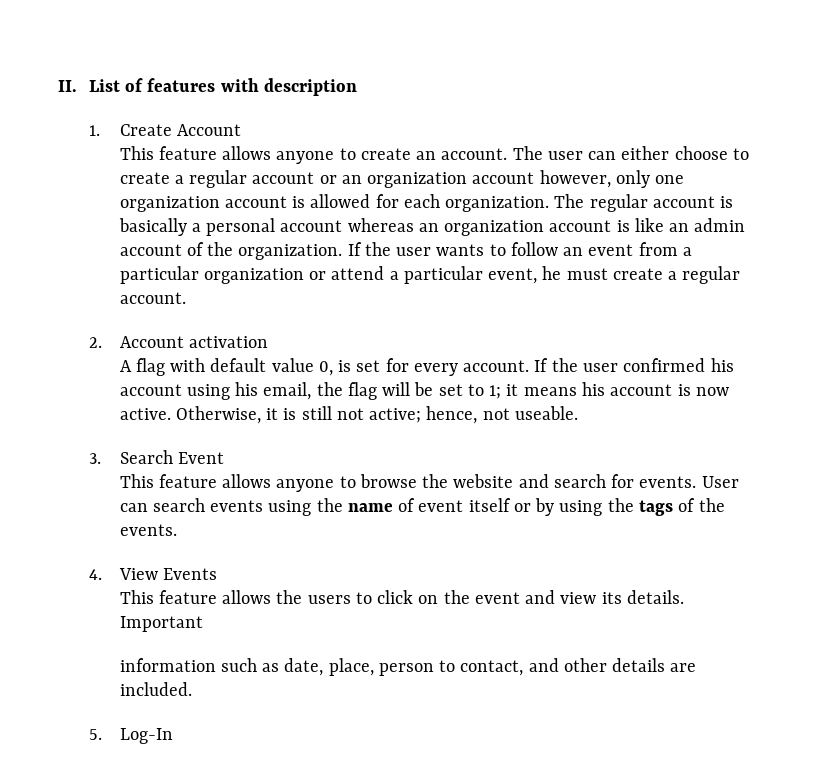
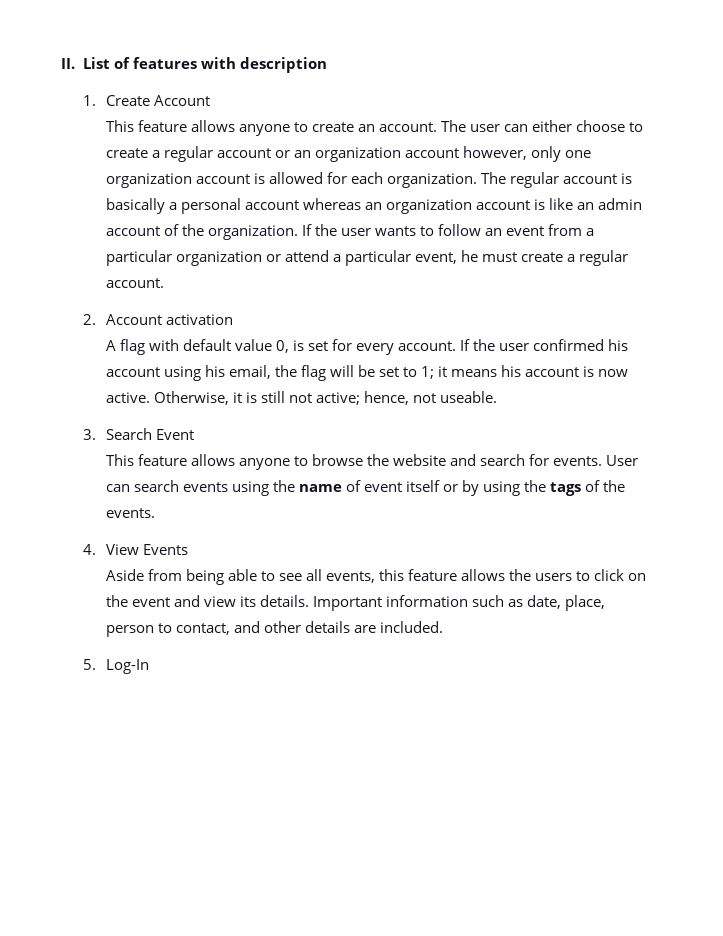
- This feature allows the users to click on the event and view its details.
+ Aside from being able to see all events, this feature allows the users to click on the event and view its details.
- Important
- information such as date, place, person to contact, and other details are included.
+ Important information such as date, place, person to contact, and other details are included.

